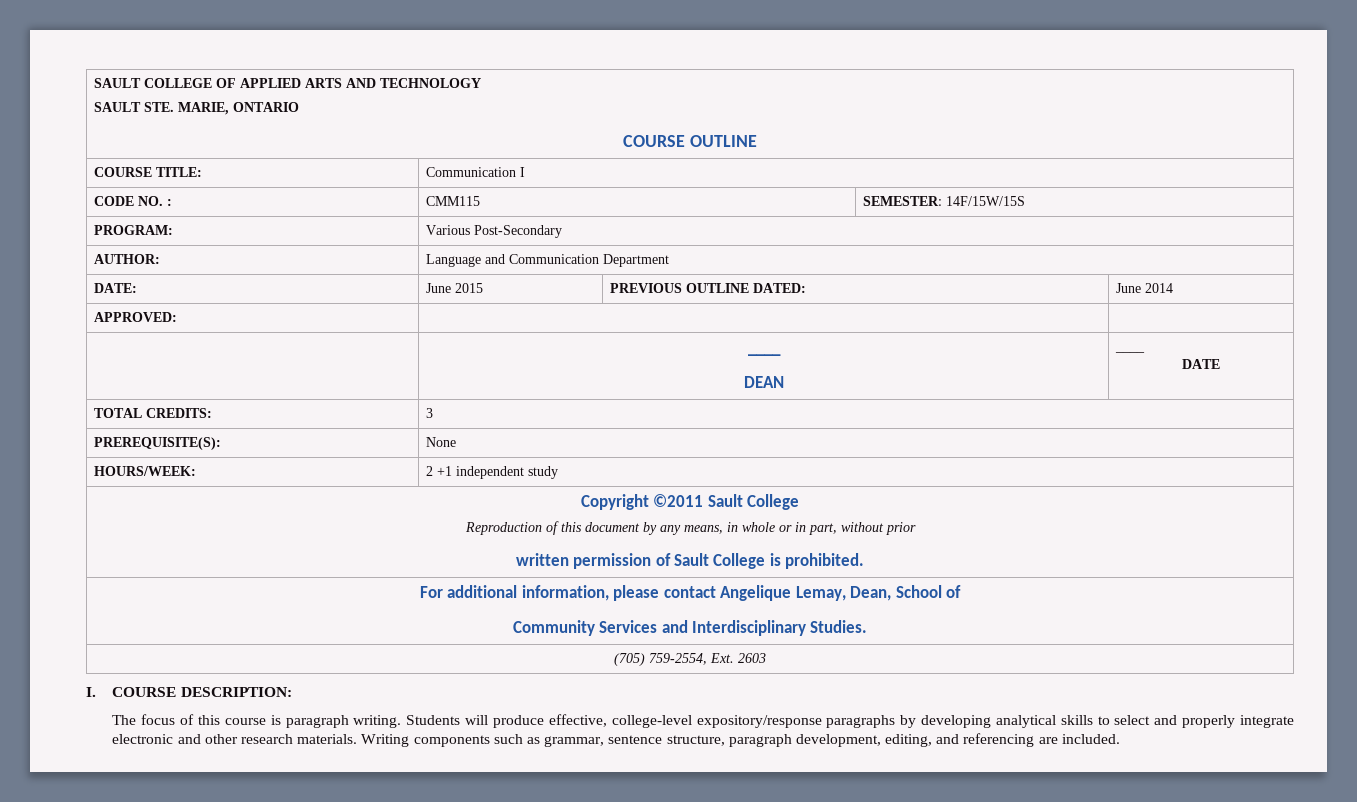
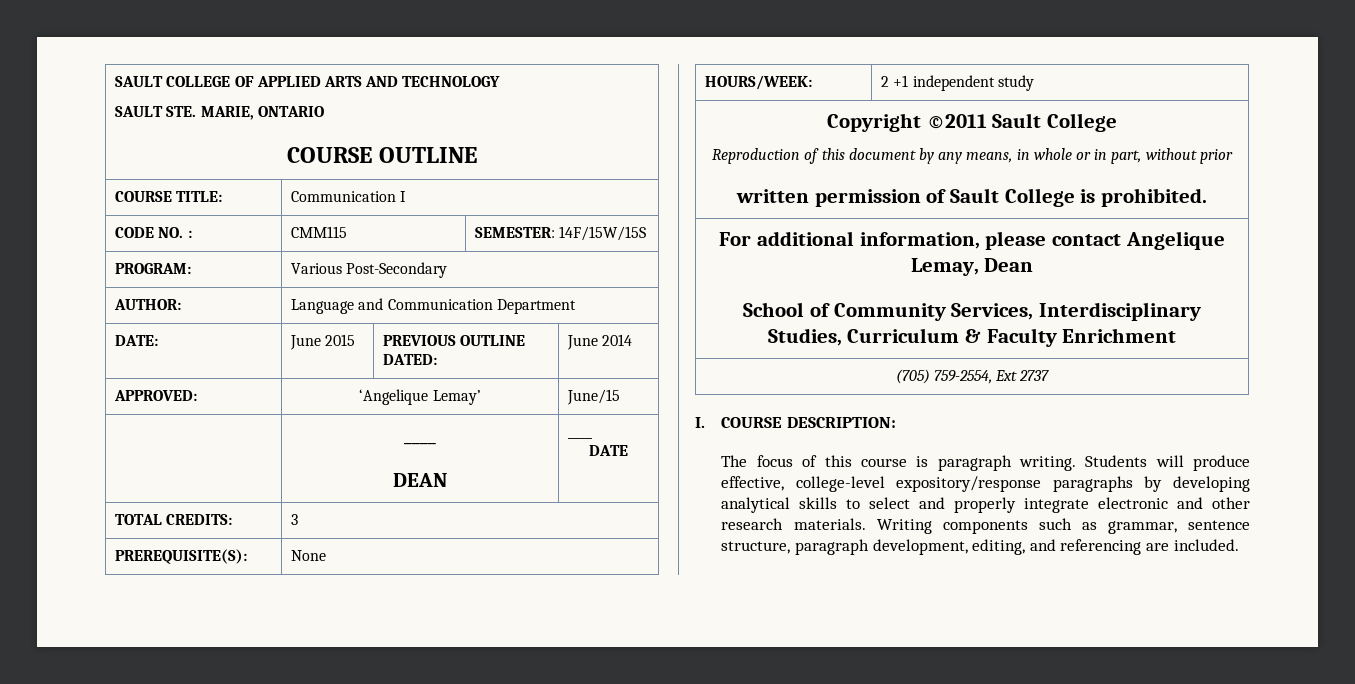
- APPROVED: | |
+ APPROVED: | ‘Angelique Lemay’ | June/15
- For additional information, please contact Angelique Lemay, Dean, School of
- Community Services and Interdisciplinary Studies.
+ For additional information, please contact Angelique Lemay, Dean
+ School of Community Services, Interdisciplinary Studies, Curriculum & Faculty Enrichment
- (705) 759-2554, Ext. 2603
+ (705) 759-2554, Ext 2737

